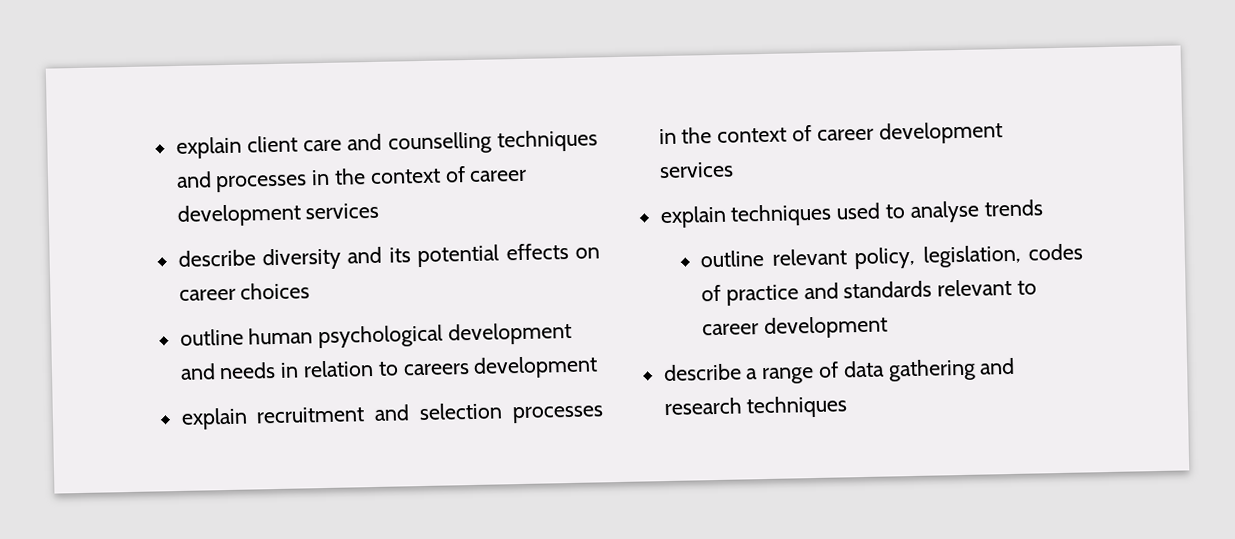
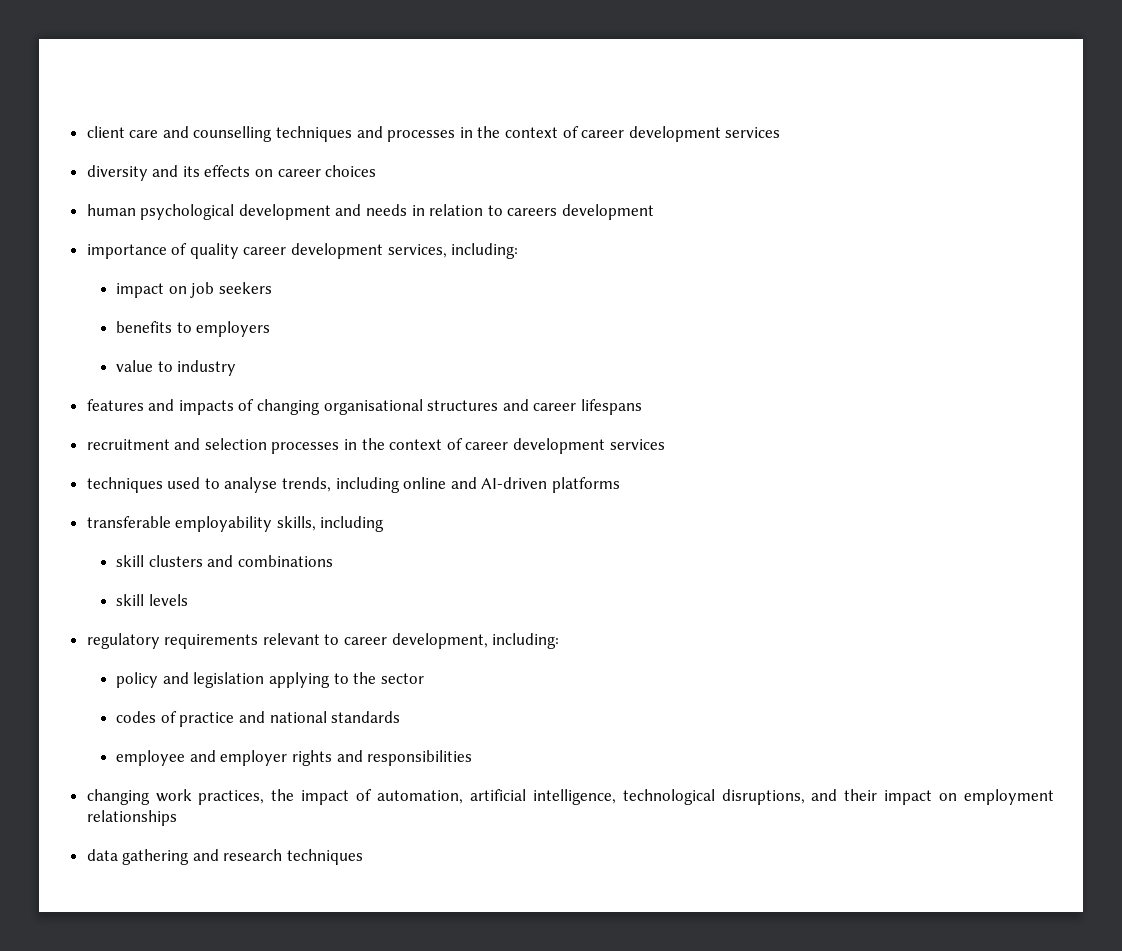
- explain client care and counselling techniques and processes in the context of career development services
+ client care and counselling techniques and processes in the context of career development services
- describe diversity and its potential effects on career choices
+ diversity and its effects on career choices
- outline human psychological development and needs in relation to careers development
+ human psychological development and needs in relation to careers development
- explain recruitment and selection processes in the context of career development services
+ importance of quality career development services, including:
+ impact on job seekers
+ benefits to employers
+ value to industry
+ features and impacts of changing organisational structures and career lifespans
+ recruitment and selection processes in the context of career development services
- explain techniques used to analyse trends
- outline relevant policy, legislation, codes of practice and standards relevant to career development
- describe a range of data gathering and research techniques
+ techniques used to analyse trends, including online and AI-driven platforms
+ transferable employability skills, including
+ skill clusters and combinations
+ skill levels
+ regulatory requirements relevant to career development, including:
+ policy and legislation applying to the sector
+ codes of practice and national standards
+ employee and employer rights and responsibilities
+ changing work practices, the impact of automation, artificial intelligence, technological disruptions, and their impact on employment relationships
+ data gathering and research techniques

